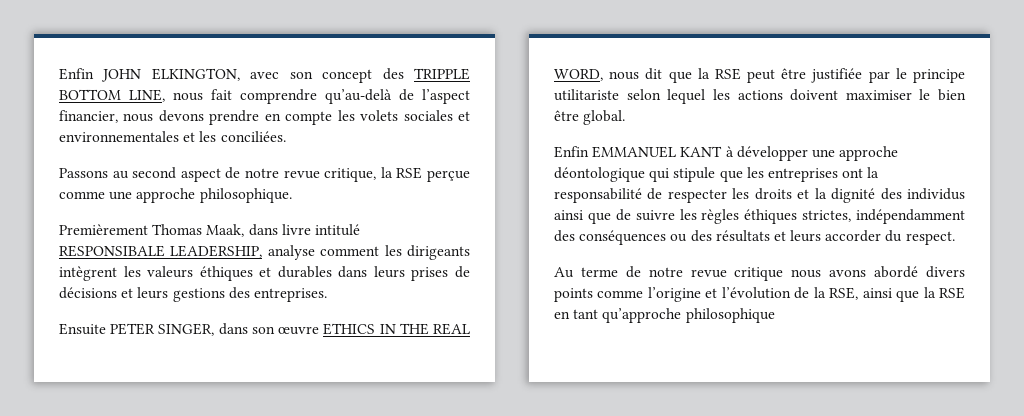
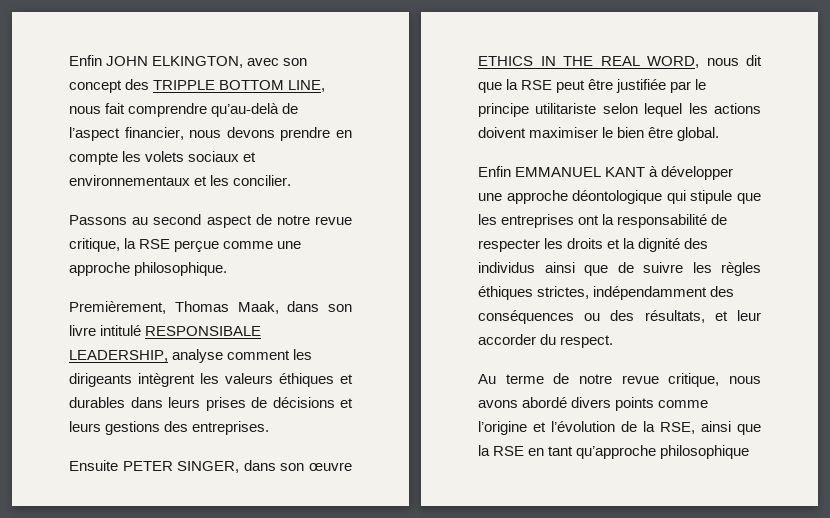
- Enfin JOHN ELKINGTON, avec son concept des TRIPPLE BOTTOM LINE, nous fait comprendre qu’au-delà de l’aspect financier, nous devons prendre en compte les volets sociales et environnementales et les conciliées.
+ Enfin JOHN ELKINGTON, avec son concept des TRIPPLE BOTTOM LINE, nous fait comprendre qu’au-delà de l’aspect financier, nous devons prendre en compte les volets sociaux et environnementaux et les concilier.
- Premièrement Thomas Maak, dans livre intitulé RESPONSIBALE LEADERSHIP, analyse comment les dirigeants intègrent les valeurs éthiques et durables dans leurs prises de décisions et leurs gestions des entreprises.
+ Premièrement, Thomas Maak, dans son livre intitulé RESPONSIBALE LEADERSHIP, analyse comment les dirigeants intègrent les valeurs éthiques et durables dans leurs prises de décisions et leurs gestions des entreprises.
- Enfin EMMANUEL KANT à développer une approche déontologique qui stipule que les entreprises ont la responsabilité de respecter les droits et la dignité des individus ainsi que de suivre les règles éthiques strictes, indépendamment des conséquences ou des résultats et leurs accorder du respect.
+ Enfin EMMANUEL KANT à développer une approche déontologique qui stipule que les entreprises ont la responsabilité de respecter les droits et la dignité des individus ainsi que de suivre les règles éthiques strictes, indépendamment des conséquences ou des résultats, et leur accorder du respect.
- Au terme de notre revue critique nous avons abordé divers points comme l’origine et l’évolution de la RSE, ainsi que la RSE en tant qu’approche philosophique
+ Au terme de notre revue critique, nous avons abordé divers points comme l’origine et l’évolution de la RSE, ainsi que la RSE en tant qu’approche philosophique

